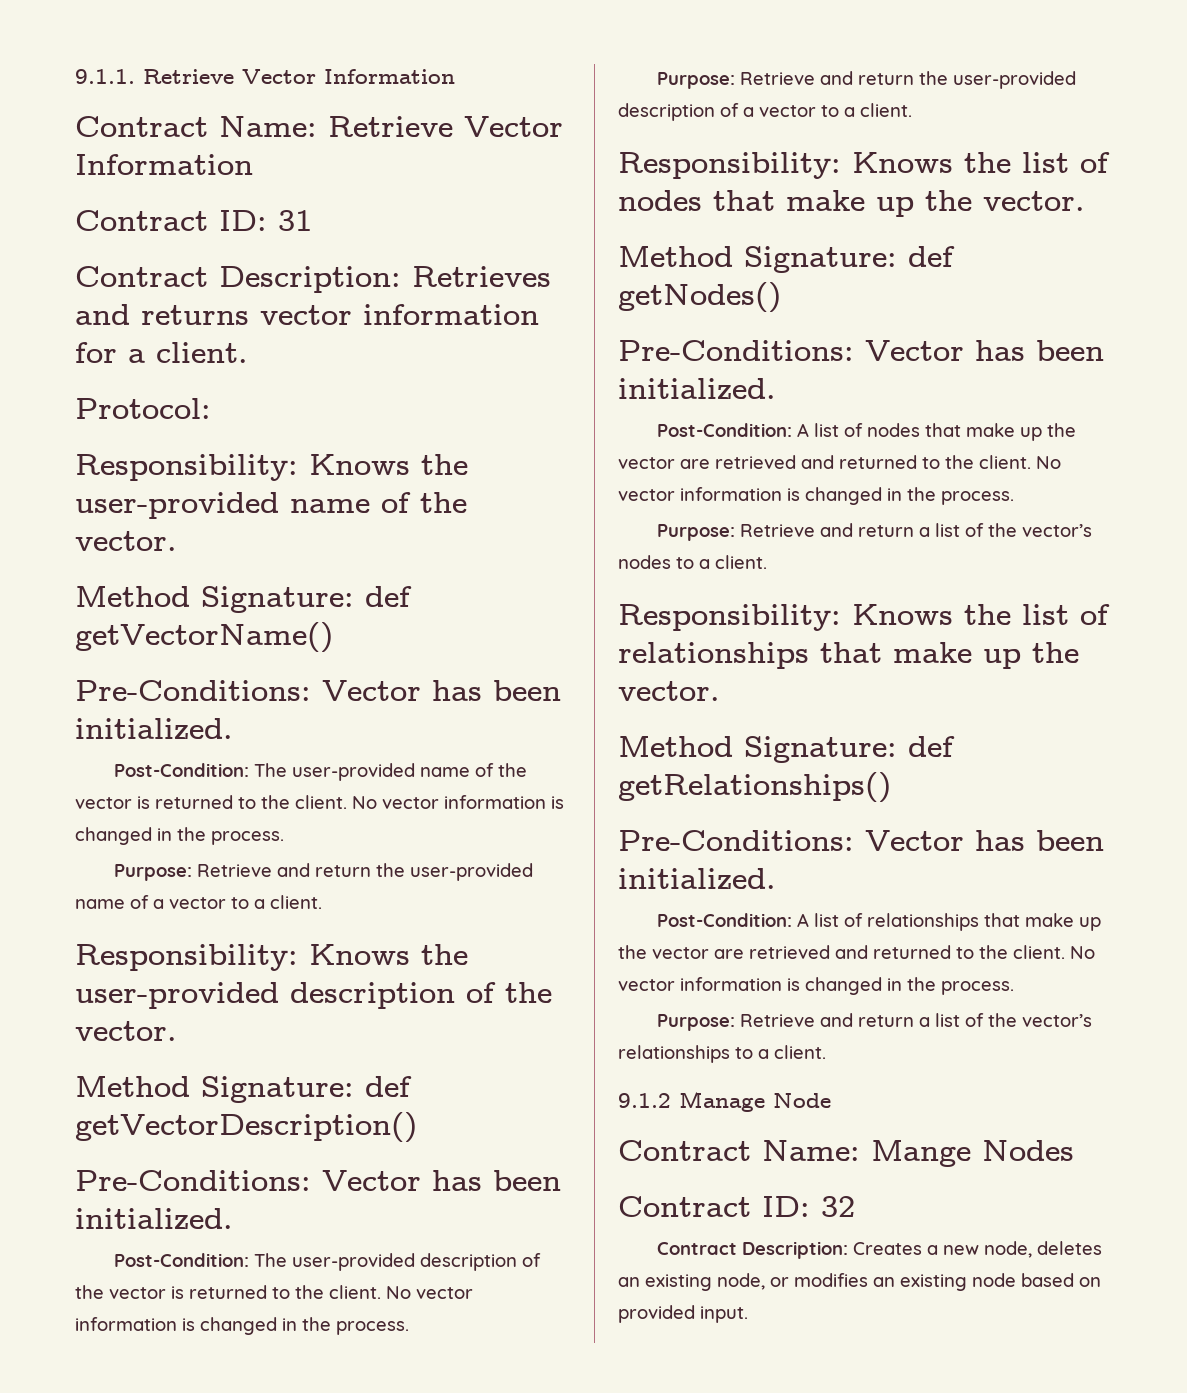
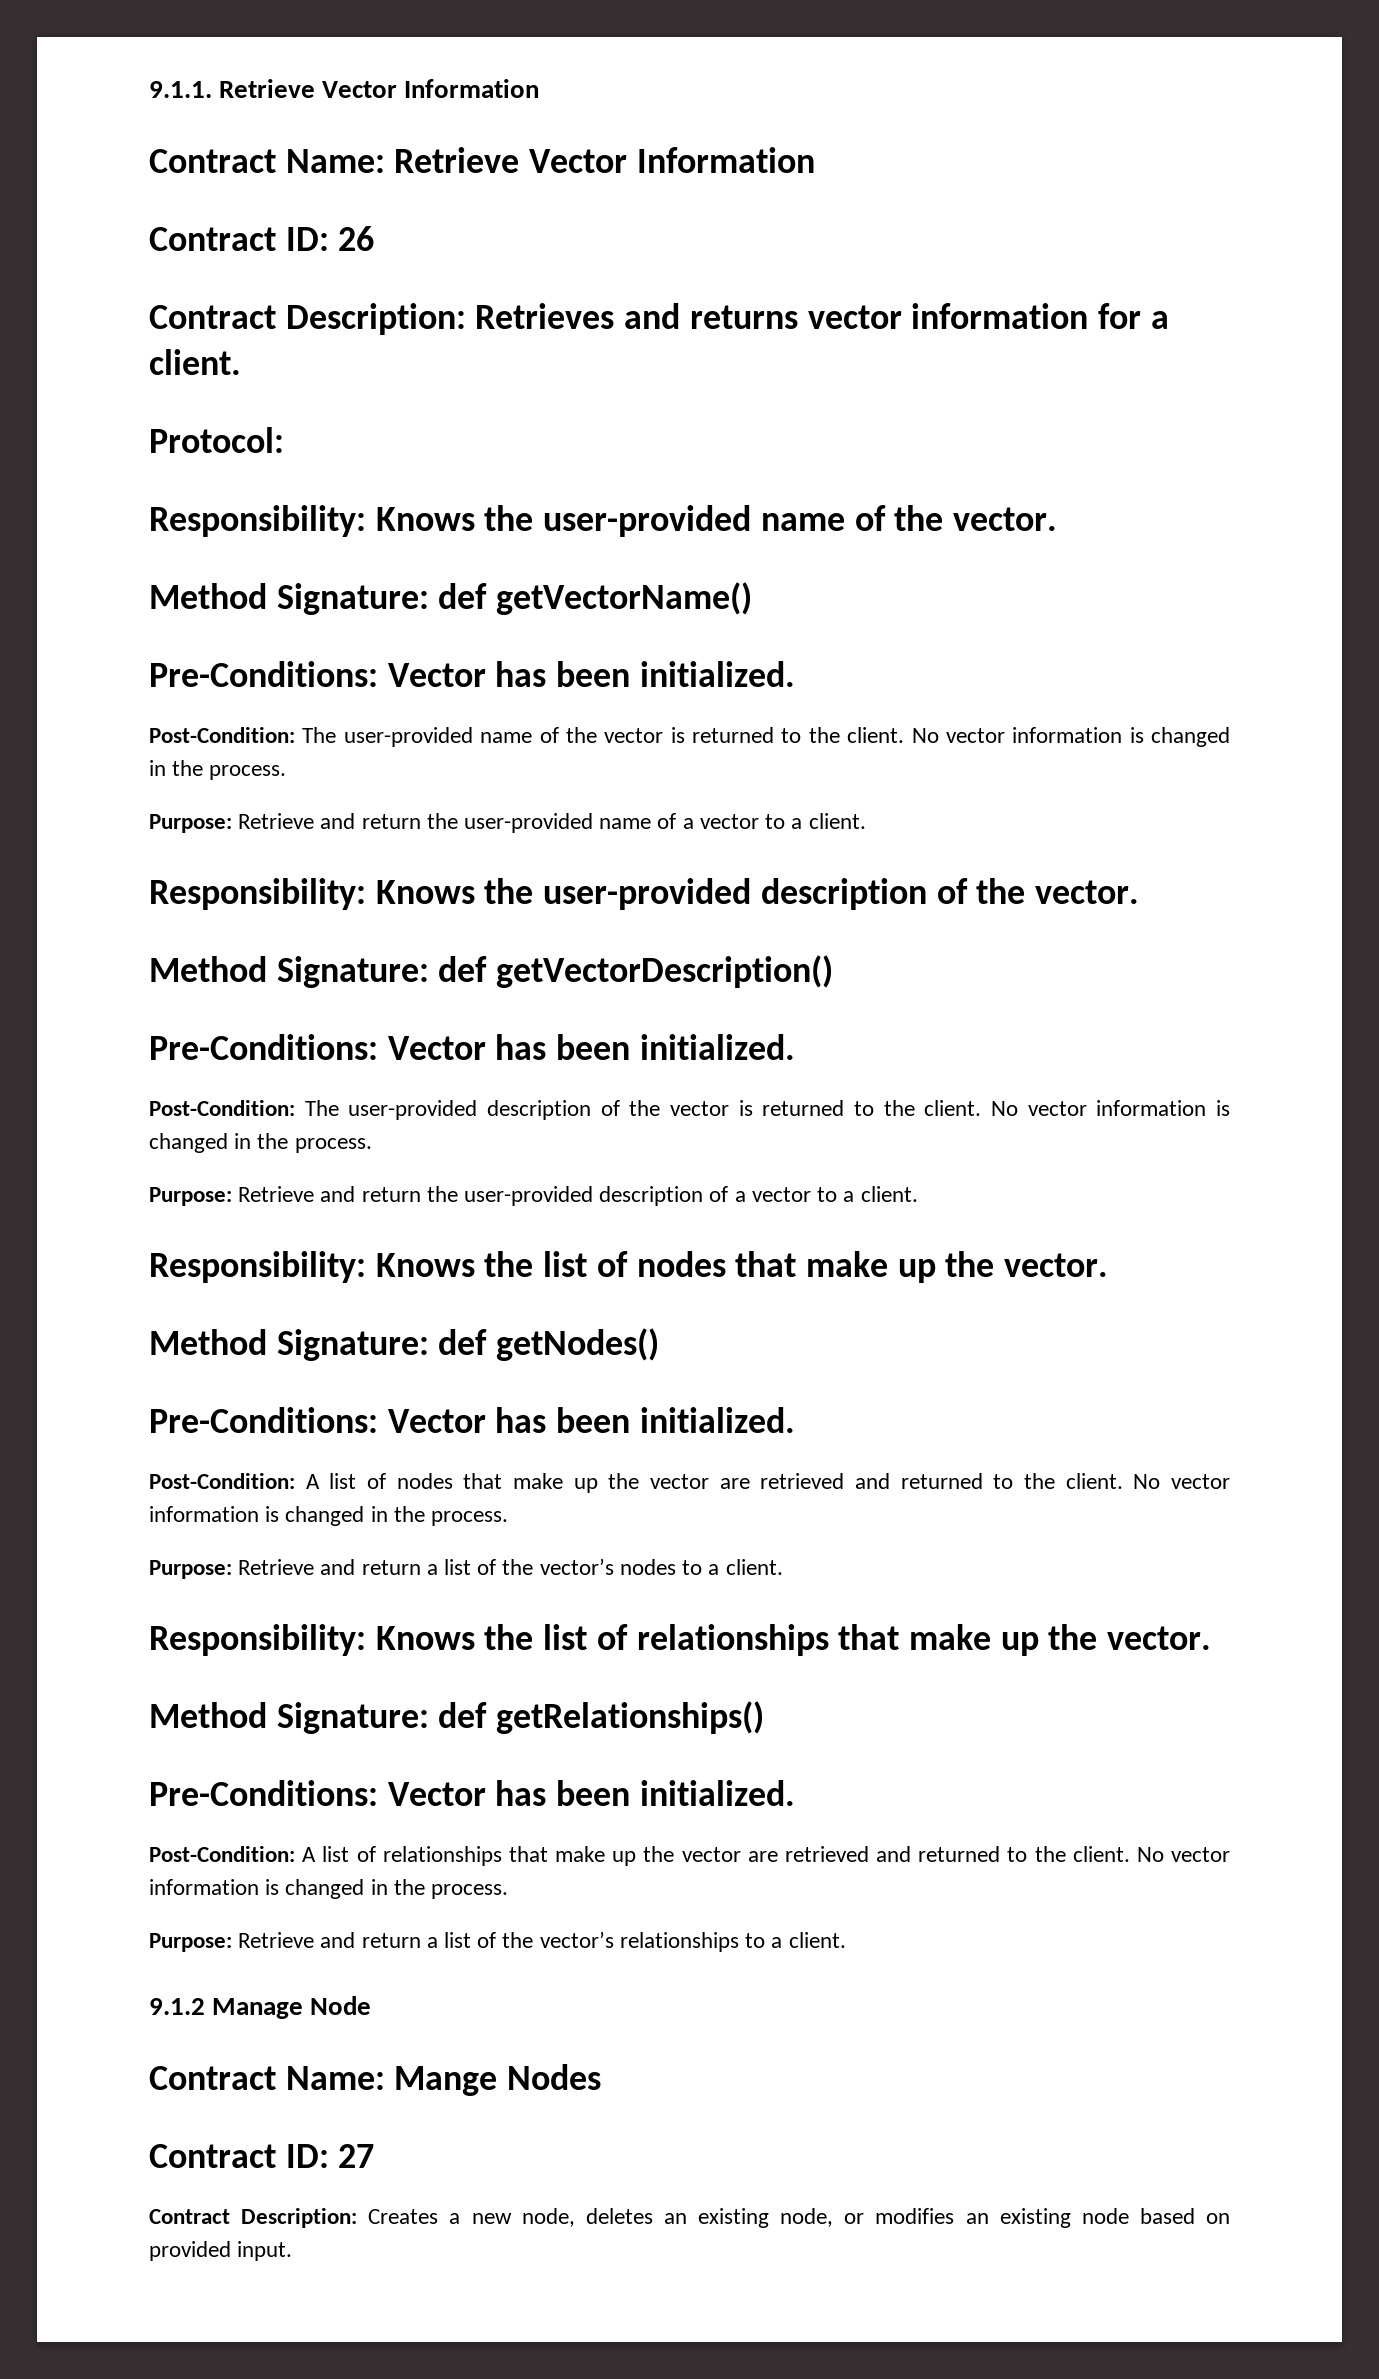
- Contract ID: 31
+ Contract ID: 26
- Contract ID: 32
+ Contract ID: 27

